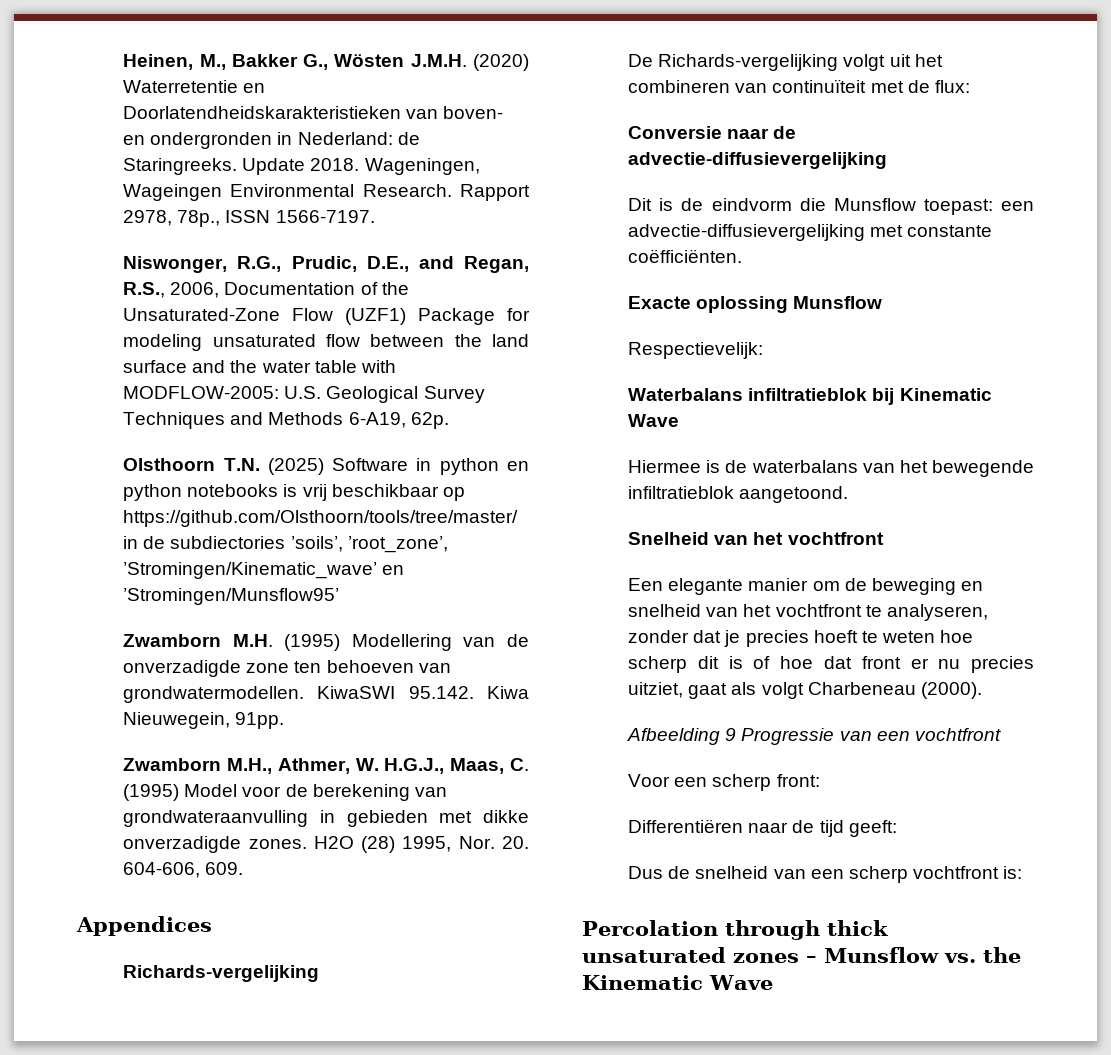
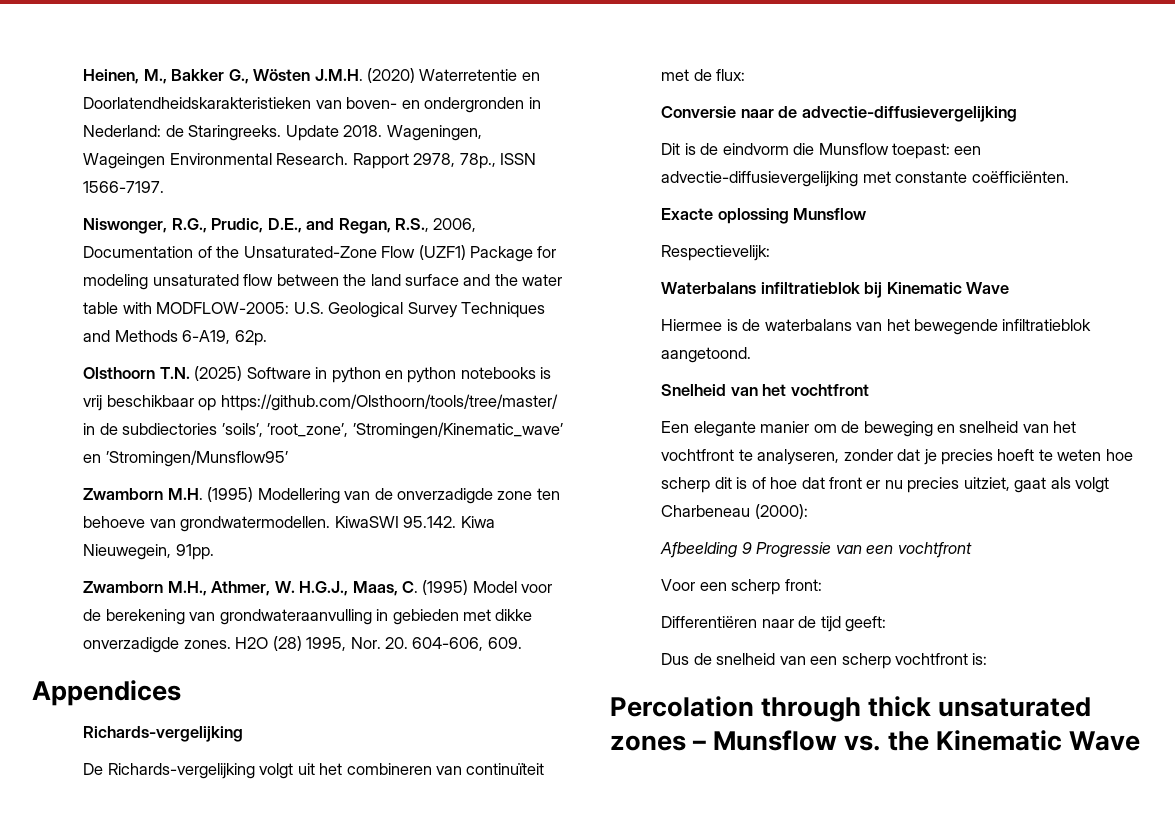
- Zwamborn M.H. (1995) Modellering van de onverzadigde zone ten behoeven van grondwatermodellen.
+ Zwamborn M.H. (1995) Modellering van de onverzadigde zone ten behoeve van grondwatermodellen.
- Een elegante manier om de beweging en snelheid van het vochtfront te analyseren, zonder dat je precies hoeft te weten hoe scherp dit is of hoe dat front er nu precies uitziet, gaat als volgt Charbeneau (2000).
+ Een elegante manier om de beweging en snelheid van het vochtfront te analyseren, zonder dat je precies hoeft te weten hoe scherp dit is of hoe dat front er nu precies uitziet, gaat als volgt Charbeneau (2000):

